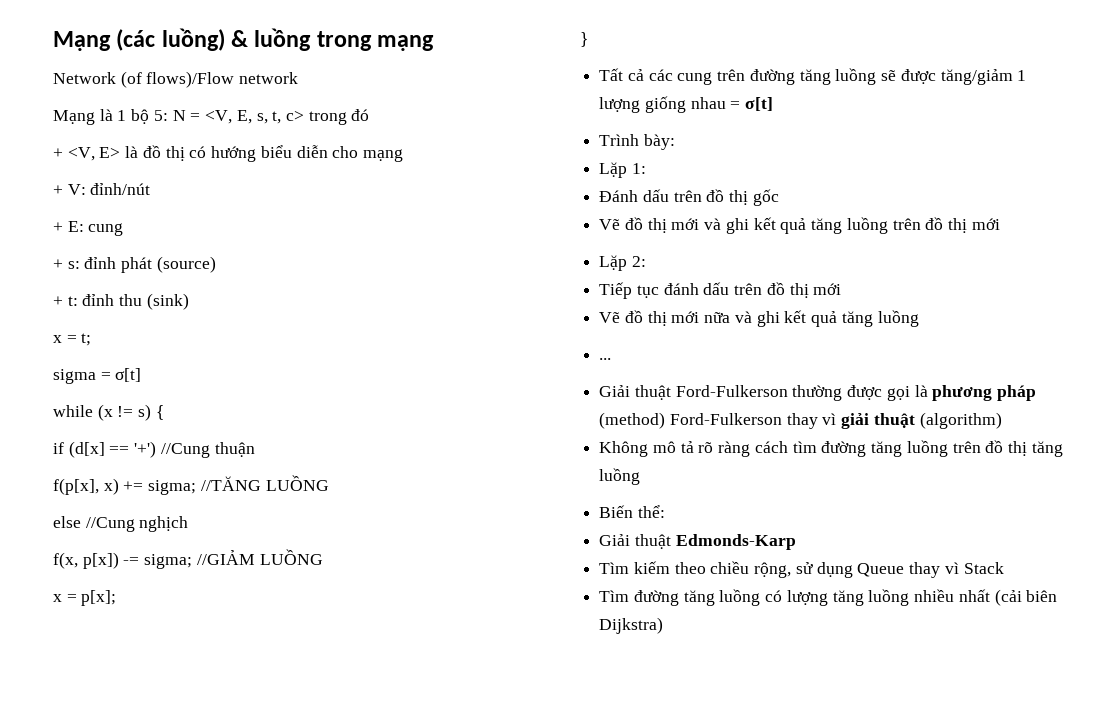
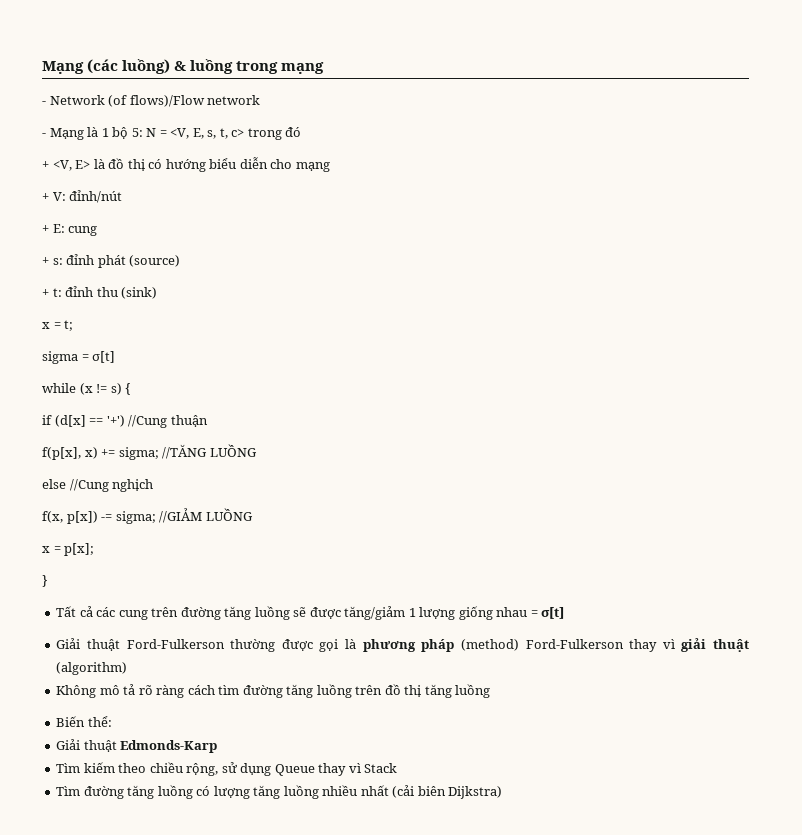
- Network (of flows)/Flow network
+ - Network (of flows)/Flow network
- Mạng là 1 bộ 5: N = <V, E, s, t, c> trong đó
+ - Mạng là 1 bộ 5: N = <V, E, s, t, c> trong đó
- Trình bày:
- Lặp 1:
- Đánh dấu trên đồ thị gốc
- Vẽ đồ thị mới và ghi kết quả tăng luồng trên đồ thị mới
- Lặp 2:
- Tiếp tục đánh dấu trên đồ thị mới
- Vẽ đồ thị mới nữa và ghi kết quả tăng luồng
- ...

